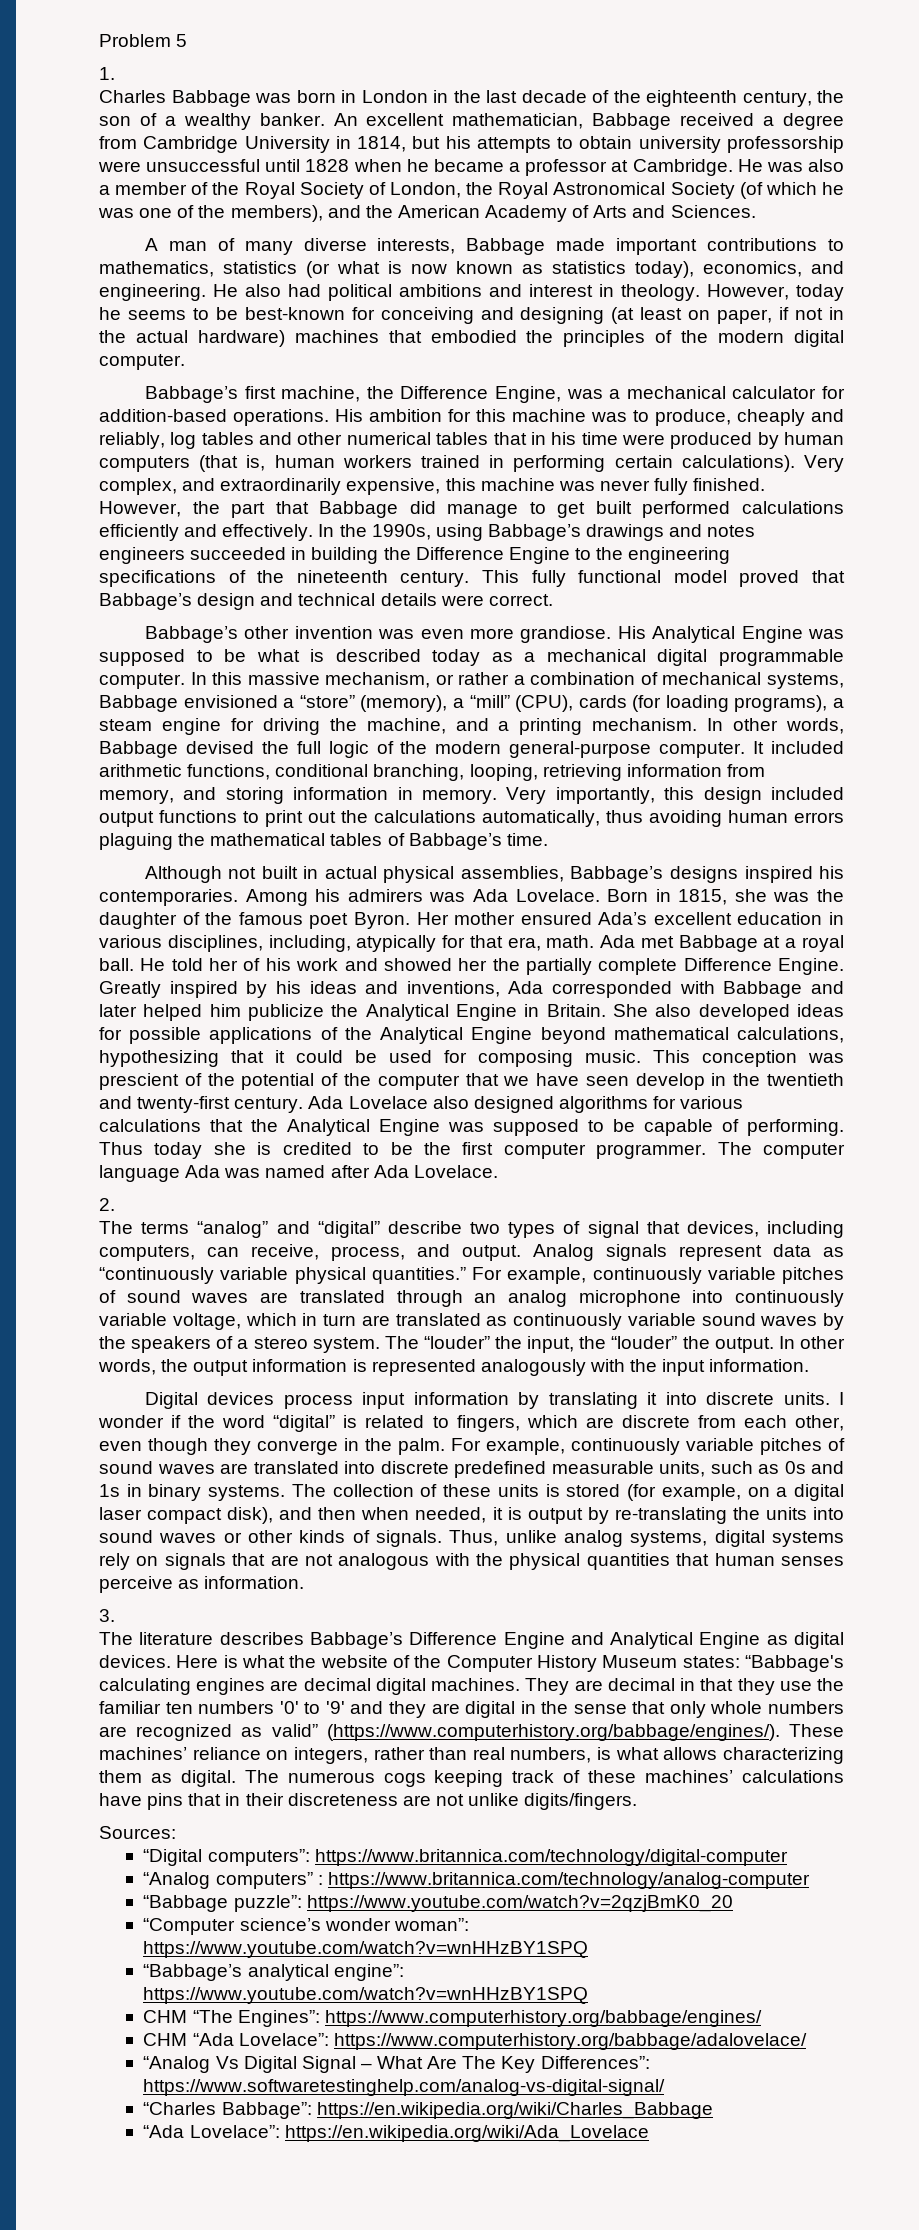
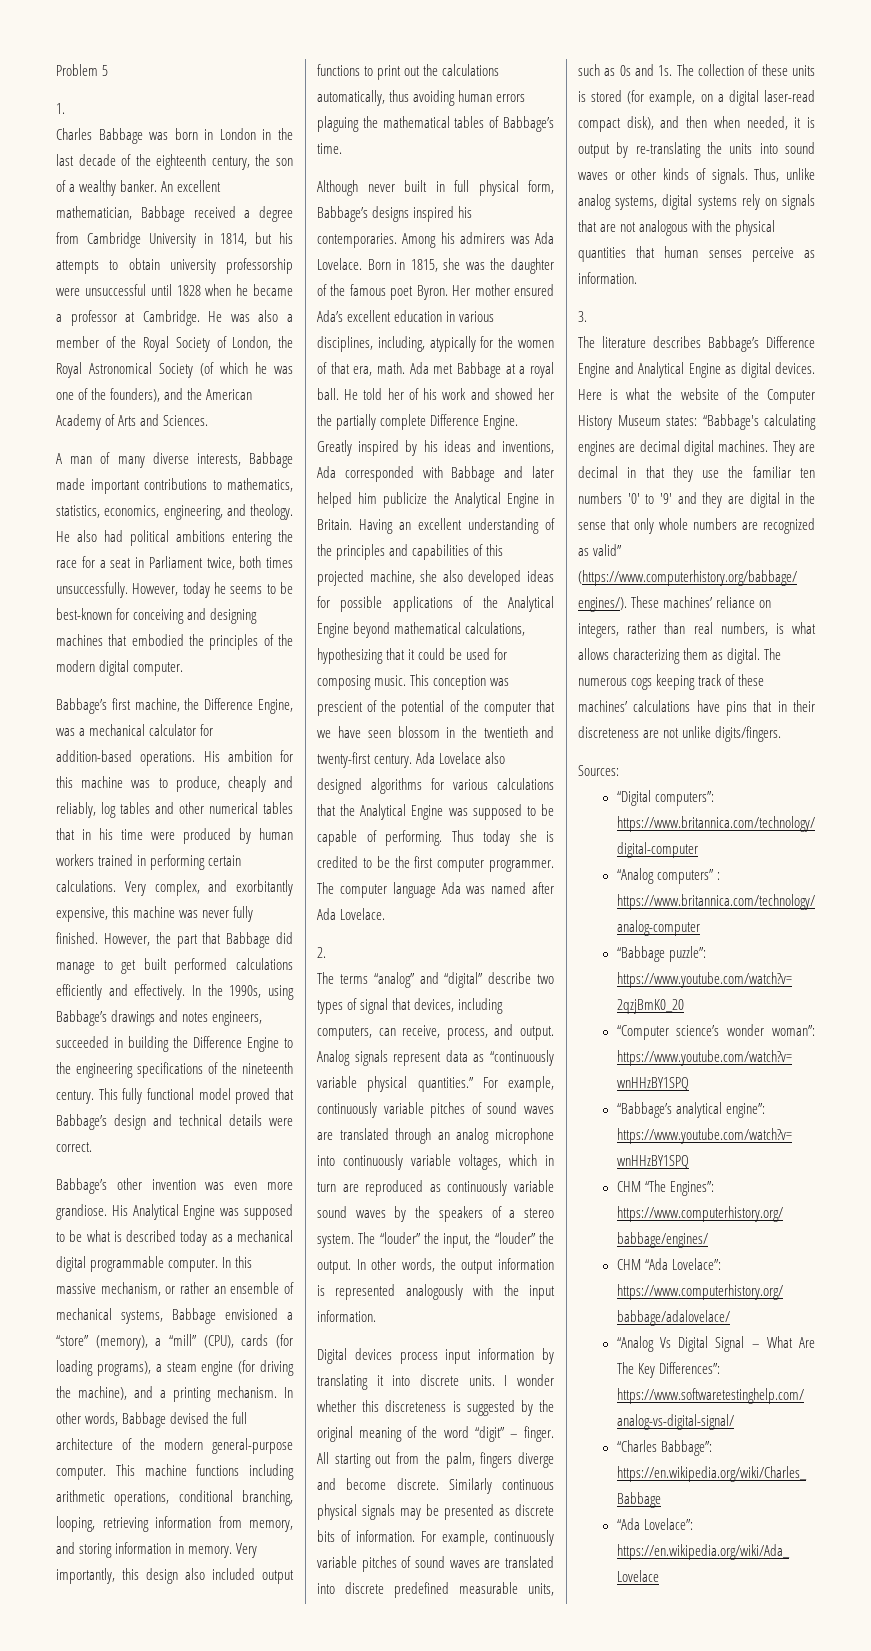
- He was also a member of the Royal Society of London, the Royal Astronomical Society (of which he was one of the members), and the American Academy of Arts and Sciences.
+ He was also a member of the Royal Society of London, the Royal Astronomical Society (of which he was one of the founders), and the American Academy of Arts and Sciences.
- A man of many diverse interests, Babbage made important contributions to mathematics, statistics (or what is now known as statistics today), economics, and engineering.
+ A man of many diverse interests, Babbage made important contributions to mathematics, statistics, economics, engineering, and theology.
- He also had political ambitions and interest in theology.
+ He also had political ambitions entering the race for a seat in Parliament twice, both times unsuccessfully.
- However, today he seems to be best-known for conceiving and designing (at least on paper, if not in the actual hardware) machines that embodied the principles of the modern digital computer.
+ However, today he seems to be best-known for conceiving and designing machines that embodied the principles of the modern digital computer.
- His ambition for this machine was to produce, cheaply and reliably, log tables and other numerical tables that in his time were produced by human computers (that is, human workers trained in performing certain calculations).
+ His ambition for this machine was to produce, cheaply and reliably, log tables and other numerical tables that in his time were produced by human workers trained in performing certain calculations.
- Very complex, and extraordinarily expensive, this machine was never fully finished.
+ Very complex, and exorbitantly expensive, this machine was never fully finished.
- In the 1990s, using Babbage’s drawings and notes engineers succeeded in building the Difference Engine to the engineering specifications of the nineteenth century.
+ In the 1990s, using Babbage’s drawings and notes engineers, succeeded in building the Difference Engine to the engineering specifications of the nineteenth century.
- In this massive mechanism, or rather a combination of mechanical systems, Babbage envisioned a “store” (memory), a “mill” (CPU), cards (for loading programs), a steam engine for driving the machine, and a printing mechanism.
+ In this massive mechanism, or rather an ensemble of mechanical systems, Babbage envisioned a “store” (memory), a “mill” (CPU), cards (for loading programs), a steam engine (for driving the machine), and a printing mechanism.
- In other words, Babbage devised the full logic of the modern general-purpose computer.
+ In other words, Babbage devised the full architecture of the modern general-purpose computer.
- It included arithmetic functions, conditional branching, looping, retrieving information from memory, and storing information in memory.
+ This machine functions including arithmetic operations, conditional branching, looping, retrieving information from memory, and storing information in memory.
- Very importantly, this design included output functions to print out the calculations automatically, thus avoiding human errors plaguing the mathematical tables of Babbage’s time.
+ Very importantly, this design also included output functions to print out the calculations automatically, thus avoiding human errors plaguing the mathematical tables of Babbage’s time.
- Although not built in actual physical assemblies, Babbage’s designs inspired his contemporaries.
+ Although never built in full physical form, Babbage’s designs inspired his contemporaries.
- Her mother ensured Ada’s excellent education in various disciplines, including, atypically for that era, math.
+ Her mother ensured Ada’s excellent education in various disciplines, including, atypically for the women of that era, math.
- She also developed ideas for possible applications of the Analytical Engine beyond mathematical calculations, hypothesizing that it could be used for composing music.
+ Having an excellent understanding of the principles and capabilities of this projected machine, she also developed ideas for possible applications of the Analytical Engine beyond mathematical calculations, hypothesizing that it could be used for composing music.
- This conception was prescient of the potential of the computer that we have seen develop in the twentieth and twenty-first century.
+ This conception was prescient of the potential of the computer that we have seen blossom in the twentieth and twenty-first century.
- For example, continuously variable pitches of sound waves are translated through an analog microphone into continuously variable voltage, which in turn are translated as continuously variable sound waves by the speakers of a stereo system.
+ For example, continuously variable pitches of sound waves are translated through an analog microphone into continuously variable voltages, which in turn are reproduced as continuously variable sound waves by the speakers of a stereo system.
- I wonder if the word “digital” is related to fingers, which are discrete from each other, even though they converge in the palm.
+ I wonder whether this discreteness is suggested by the original meaning of the word “digit” – finger. All starting out from the palm, fingers diverge and become discrete. Similarly continuous physical signals may be presented as discrete bits of information.
- For example, continuously variable pitches of sound waves are translated into discrete predefined measurable units, such as 0s and 1s in binary systems.
+ For example, continuously variable pitches of sound waves are translated into discrete predefined measurable units, such as 0s and 1s.
- The collection of these units is stored (for example, on a digital laser compact disk), and then when needed, it is output by re-translating the units into sound waves or other kinds of signals.
+ The collection of these units is stored (for example, on a digital laser-read compact disk), and then when needed, it is output by re-translating the units into sound waves or other kinds of signals.

